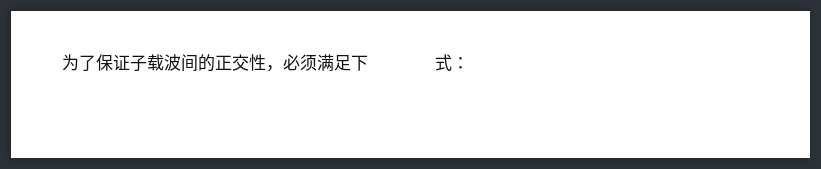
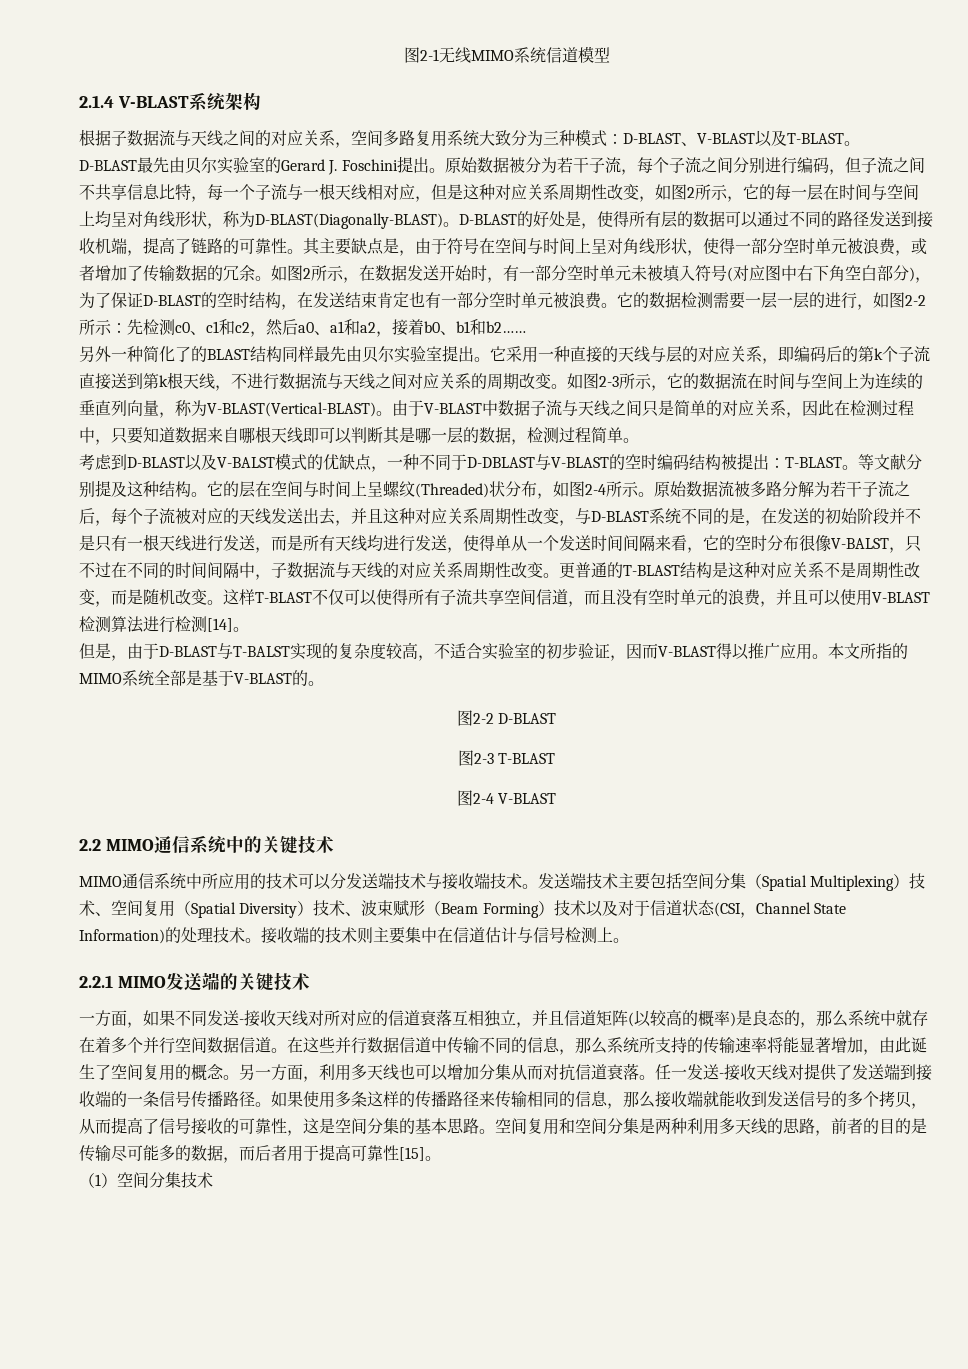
- 为了保证子载波间的正交性，必须满足下式：
+ 图2-1无线MIMO系统信道模型
+ 2.1.4 V-BLAST系统架构
+ 根据子数据流与天线之间的对应关系，空间多路复用系统大致分为三种模式：D-BLAST、V-BLAST以及T-BLAST。
+ D-BLAST最先由贝尔实验室的Gerard J. Foschini提出。原始数据被分为若干子流，每个子流之间分别进行编码，但子流之间不共享信息比特，每一个子流与一根天线相对应，但是这种对应关系周期性改变，如图2所示，它的每一层在时间与空间上均呈对角线形状，称为D-BLAST(Diagonally-BLAST)。D-BLAST的好处是，使得所有层的数据可以通过不同的路径发送到接收机端，提高了链路的可靠性。其主要缺点是，由于符号在空间与时间上呈对角线形状，使得一部分空时单元被浪费，或者增加了传输数据的冗余。如图2所示，在数据发送开始时，有一部分空时单元未被填入符号(对应图中右下角空白部分)，为了保证D-BLAST的空时结构，在发送结束肯定也有一部分空时单元被浪费。它的数据检测需要一层一层的进行，如图2-2所示：先检测c0、c1和c2，然后a0、a1和a2，接着b0、b1和b2……
+ 另外一种简化了的BLAST结构同样最先由贝尔实验室提出。它采用一种直接的天线与层的对应关系，即编码后的第k个子流直接送到第k根天线，不进行数据流与天线之间对应关系的周期改变。如图2-3所示，它的数据流在时间与空间上为连续的垂直列向量，称为V-BLAST(Vertical-BLAST)。由于V-BLAST中数据子流与天线之间只是简单的对应关系，因此在检测过程中，只要知道数据来自哪根天线即可以判断其是哪一层的数据，检测过程简单。
+ 考虑到D-BLAST以及V-BALST模式的优缺点，一种不同于D-DBLAST与V-BLAST的空时编码结构被提出：T-BLAST。等文献分别提及这种结构。它的层在空间与时间上呈螺纹(Threaded)状分布，如图2-4所示。原始数据流被多路分解为若干子流之后，每个子流被对应的天线发送出去，并且这种对应关系周期性改变，与D-BLAST系统不同的是，在发送的初始阶段并不是只有一根天线进行发送，而是所有天线均进行发送，使得单从一个发送时间间隔来看，它的空时分布很像V-BALST，只不过在不同的时间间隔中，子数据流与天线的对应关系周期性改变。更普通的T-BLAST结构是这种对应关系不是周期性改变，而是随机改变。这样T-BLAST不仅可以使得所有子流共享空间信道，而且没有空时单元的浪费，并且可以使用V-BLAST检测算法进行检测[14]。
+ 但是，由于D-BLAST与T-BALST实现的复杂度较高，不适合实验室的初步验证，因而V-BLAST得以推广应用。本文所指的MIMO系统全部是基于V-BLAST的。
+ 图2-2 D-BLAST
+ 图2-3 T-BLAST
+ 图2-4 V-BLAST
+ 2.2 MIMO通信系统中的关键技术
+ MIMO通信系统中所应用的技术可以分发送端技术与接收端技术。发送端技术主要包括空间分集（Spatial Multiplexing）技术、空间复用（Spatial Diversity）技术、波束赋形（Beam Forming）技术以及对于信道状态(CSI，Channel State Information)的处理技术。接收端的技术则主要集中在信道估计与信号检测上。
+ 2.2.1 MIMO发送端的关键技术
+ 一方面，如果不同发送-接收天线对所对应的信道衰落互相独立，并且信道矩阵(以较高的概率)是良态的，那么系统中就存在着多个并行空间数据信道。在这些并行数据信道中传输不同的信息，那么系统所支持的传输速率将能显著增加，由此诞生了空间复用的概念。另一方面，利用多天线也可以增加分集从而对抗信道衰落。任一发送-接收天线对提供了发送端到接收端的一条信号传播路径。如果使用多条这样的传播路径来传输相同的信息，那么接收端就能收到发送信号的多个拷贝，从而提高了信号接收的可靠性，这是空间分集的基本思路。空间复用和空间分集是两种利用多天线的思路，前者的目的是传输尽可能多的数据，而后者用于提高可靠性[15]。
+ （1）空间分集技术

